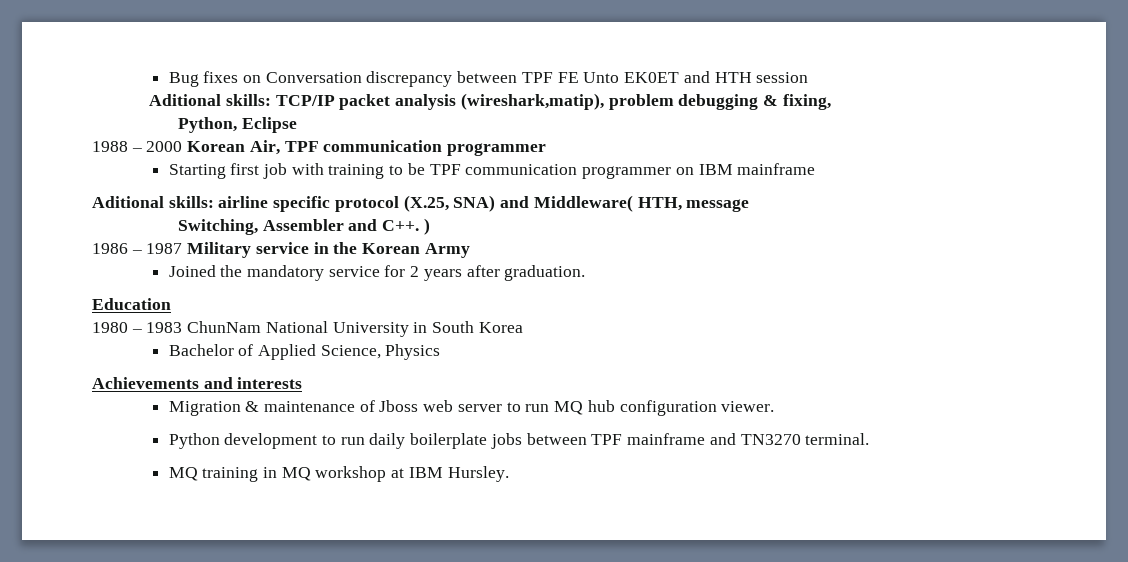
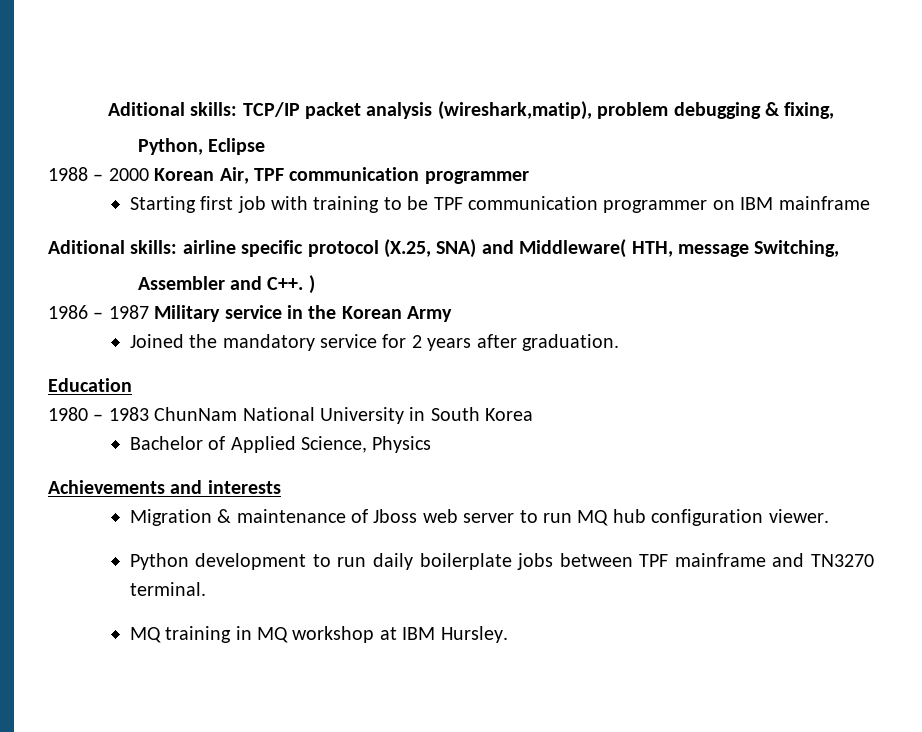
- Bug fixes on Conversation discrepancy between TPF FE Unto EK0ET and HTH session
- Aditional skills: airline specific protocol (X.25, SNA) and Middleware( HTH, message
- Switching, Assembler and C++. )
+ Aditional skills: airline specific protocol (X.25, SNA) and Middleware( HTH, message Switching,
+ Assembler and C++. )

